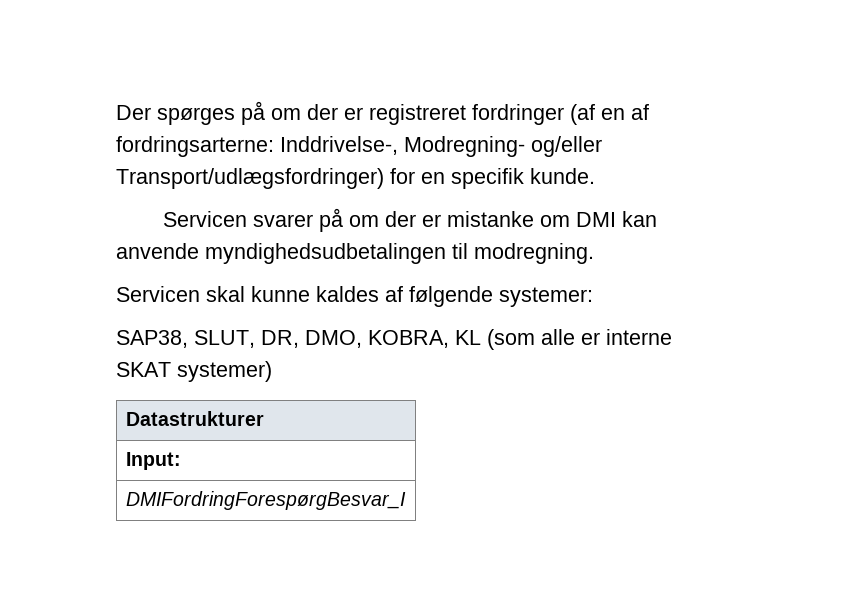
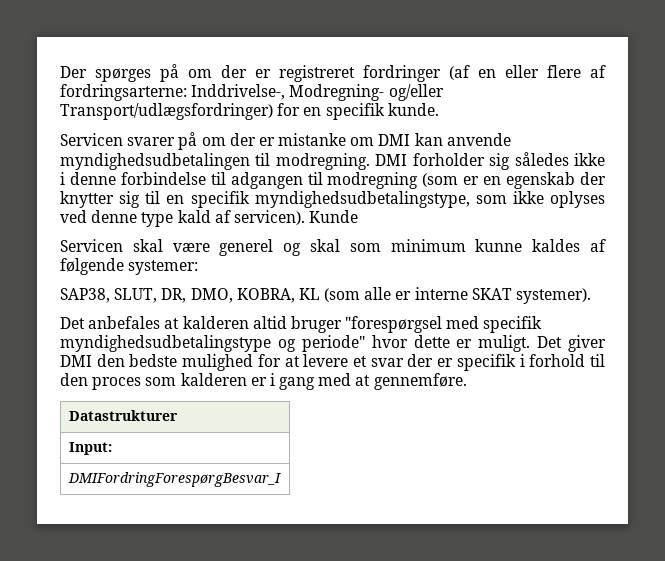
- Der spørges på om der er registreret fordringer (af en af fordringsarterne: Inddrivelse-, Modregning- og/eller Transport/udlægsfordringer) for en specifik kunde.
+ Der spørges på om der er registreret fordringer (af en eller flere af fordringsarterne: Inddrivelse-, Modregning- og/eller Transport/udlægsfordringer) for en specifik kunde.
- Servicen svarer på om der er mistanke om DMI kan anvende myndighedsudbetalingen til modregning.
- Servicen skal kunne kaldes af følgende systemer:
+ Servicen svarer på om der er mistanke om DMI kan anvende myndighedsudbetalingen til modregning. DMI forholder sig således ikke i denne forbindelse til adgangen til modregning (som er en egenskab der knytter sig til en specifik myndighedsudbetalingstype, som ikke oplyses ved denne type kald af servicen). Kunde
+ Servicen skal være generel og skal som minimum kunne kaldes af følgende systemer:
- SAP38, SLUT, DR, DMO, KOBRA, KL (som alle er interne SKAT systemer)
+ SAP38, SLUT, DR, DMO, KOBRA, KL (som alle er interne SKAT systemer).
+ Det anbefales at kalderen altid bruger "forespørgsel med specifik myndighedsudbetalingstype og periode" hvor dette er muligt. Det giver DMI den bedste mulighed for at levere et svar der er specifik i forhold til den proces som kalderen er i gang med at gennemføre.

